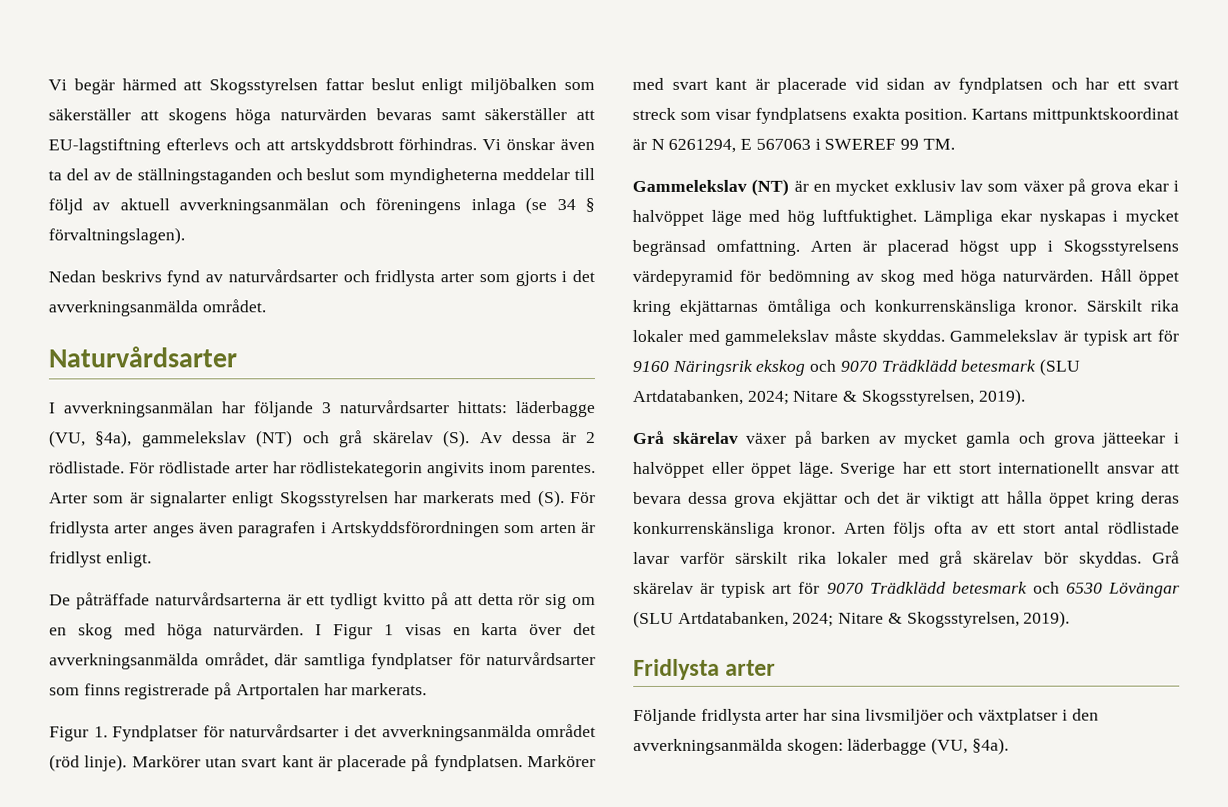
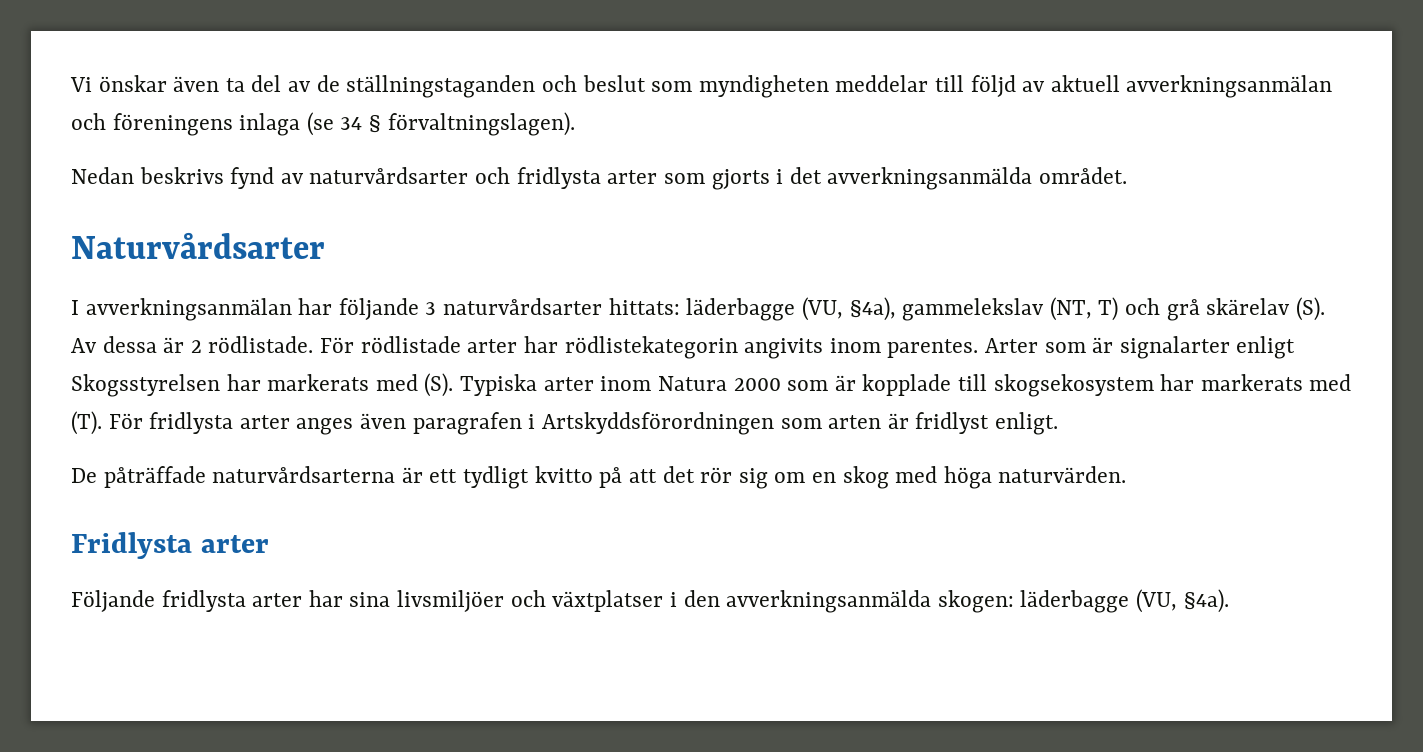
- Vi begär härmed att Skogsstyrelsen fattar beslut enligt miljöbalken som säkerställer att skogens höga naturvärden bevaras samt säkerställer att EU-lagstiftning efterlevs och att artskyddsbrott förhindras. Vi önskar även ta del av de ställningstaganden och beslut som myndigheterna meddelar till följd av aktuell avverkningsanmälan och föreningens inlaga (se 34 § förvaltningslagen).
+ Vi önskar även ta del av de ställningstaganden och beslut som myndigheten meddelar till följd av aktuell avverkningsanmälan och föreningens inlaga (se 34 § förvaltningslagen).
- I avverkningsanmälan har följande 3 naturvårdsarter hittats: läderbagge (VU, §4a), gammelekslav (NT) och grå skärelav (S). Av dessa är 2 rödlistade.
+ I avverkningsanmälan har följande 3 naturvårdsarter hittats: läderbagge (VU, §4a), gammelekslav (NT, T) och grå skärelav (S). Av dessa är 2 rödlistade.
- Arter som är signalarter enligt Skogsstyrelsen har markerats med (S). För fridlysta arter anges även paragrafen i Artskyddsförordningen som arten är fridlyst enligt.
+ Arter som är signalarter enligt Skogsstyrelsen har markerats med (S). Typiska arter inom Natura 2000 som är kopplade till skogsekosystem har markerats med (T). För fridlysta arter anges även paragrafen i Artskyddsförordningen som arten är fridlyst enligt.
- De påträffade naturvårdsarterna är ett tydligt kvitto på att detta rör sig om en skog med höga naturvärden. I Figur 1 visas en karta över det avverkningsanmälda området, där samtliga fyndplatser för naturvårdsarter som finns registrerade på Artportalen har markerats.
- Figur 1. Fyndplatser för naturvårdsarter i det avverkningsanmälda området (röd linje). Markörer utan svart kant är placerade på fyndplatsen. Markörer med svart kant är placerade vid sidan av fyndplatsen och har ett svart streck som visar fyndplatsens exakta position. Kartans mittpunktskoordinat är N 6261294, E 567063 i SWEREF 99 TM.
- Gammelekslav (NT) är en mycket exklusiv lav som växer på grova ekar i halvöppet läge med hög luftfuktighet. Lämpliga ekar nyskapas i mycket begränsad omfattning. Arten är placerad högst upp i Skogsstyrelsens värdepyramid för bedömning av skog med höga naturvärden. Håll öppet kring ekjättarnas ömtåliga och konkurrenskänsliga kronor. Särskilt rika lokaler med gammelekslav måste skyddas. Gammelekslav är typisk art för 9160 Näringsrik ekskog och 9070 Trädklädd betesmark (SLU Artdatabanken, 2024; Nitare & Skogsstyrelsen, 2019).
- Grå skärelav växer på barken av mycket gamla och grova jätteekar i halvöppet eller öppet läge. Sverige har ett stort internationellt ansvar att bevara dessa grova ekjättar och det är viktigt att hålla öppet kring deras konkurrenskänsliga kronor. Arten följs ofta av ett stort antal rödlistade lavar varför särskilt rika lokaler med grå skärelav bör skyddas. Grå skärelav är typisk art för 9070 Trädklädd betesmark och 6530 Lövängar (SLU Artdatabanken, 2024; Nitare & Skogsstyrelsen, 2019).
+ De påträffade naturvårdsarterna är ett tydligt kvitto på att det rör sig om en skog med höga naturvärden.

